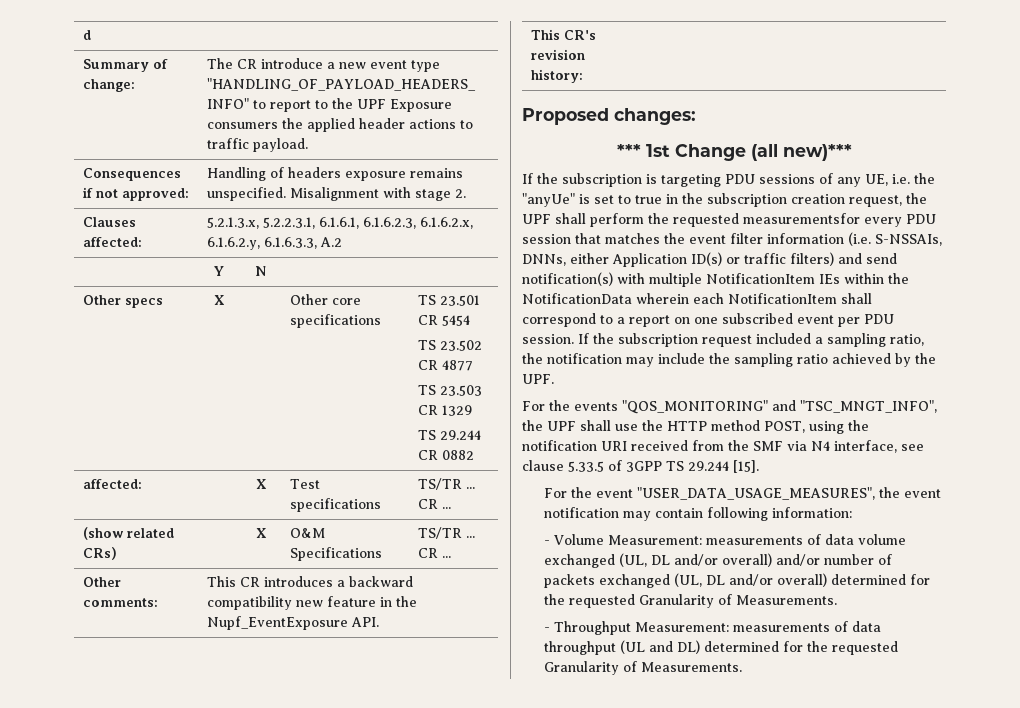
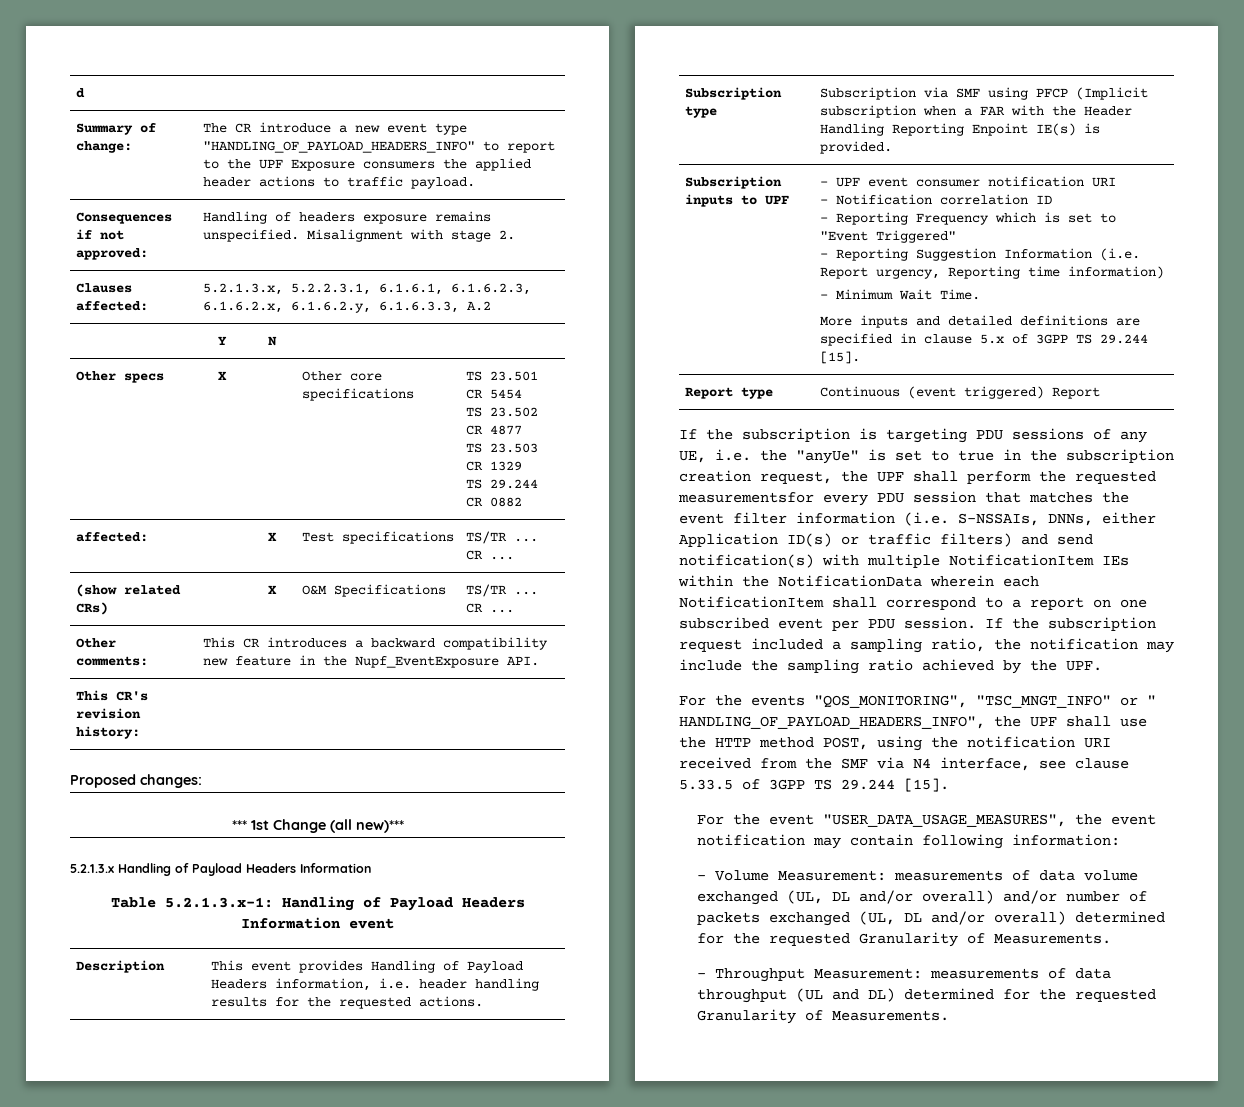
+ 5.2.1.3.x Handling of Payload Headers Information
+ Table 5.2.1.3.x-1: Handling of Payload Headers Information event
+ Description | This event provides Handling of Payload Headers information, i.e. header handling results for the requested actions.
+ Subscription type | Subscription via SMF using PFCP (Implicit subscription when a FAR with the Header Handling Reporting Enpoint IE(s) is provided.
+ Subscription inputs to UPF | - UPF event consumer notification URI
+ - Notification correlation ID
+ - Reporting Frequency which is set to "Event Triggered"
+ - Reporting Suggestion Information (i.e. Report urgency, Reporting time information)
+ - Minimum Wait Time.
+ More inputs and detailed definitions are specified in clause 5.x of 3GPP TS 29.244 [15].
+ Report type | Continuous (event triggered) Report
- For the events "QOS_MONITORING" and "TSC_MNGT_INFO", the UPF shall use the HTTP method POST, using the notification URI received from the SMF via N4 interface, see clause 5.33.5 of 3GPP TS 29.244 [15].
+ For the events "QOS_MONITORING", "TSC_MNGT_INFO" or " HANDLING_OF_PAYLOAD_HEADERS_INFO", the UPF shall use the HTTP method POST, using the notification URI received from the SMF via N4 interface, see clause 5.33.5 of 3GPP TS 29.244 [15].

